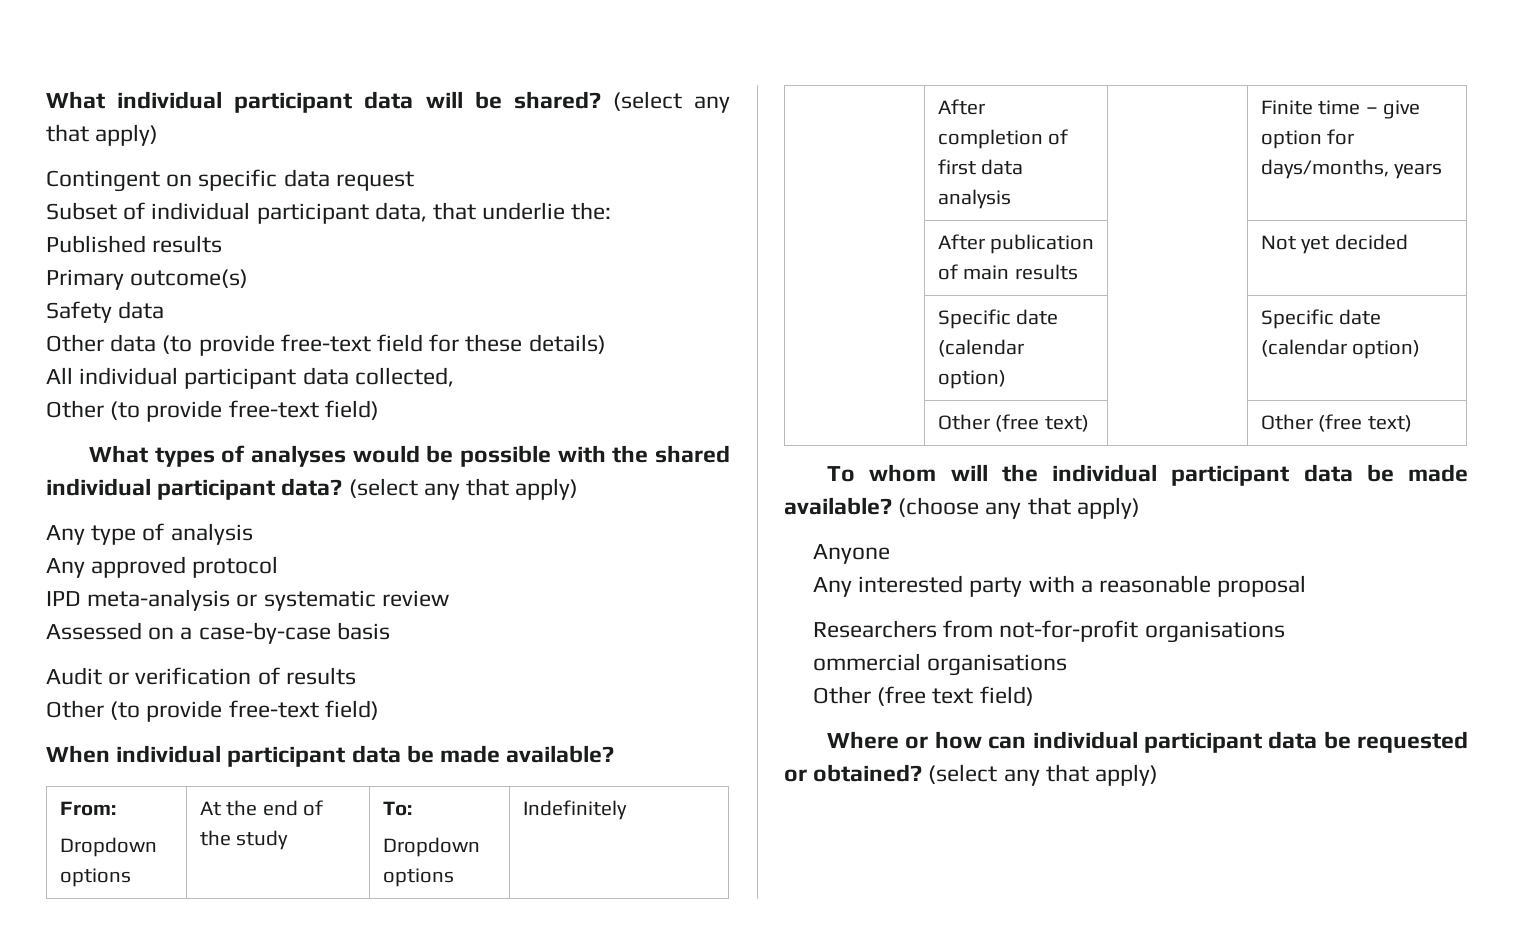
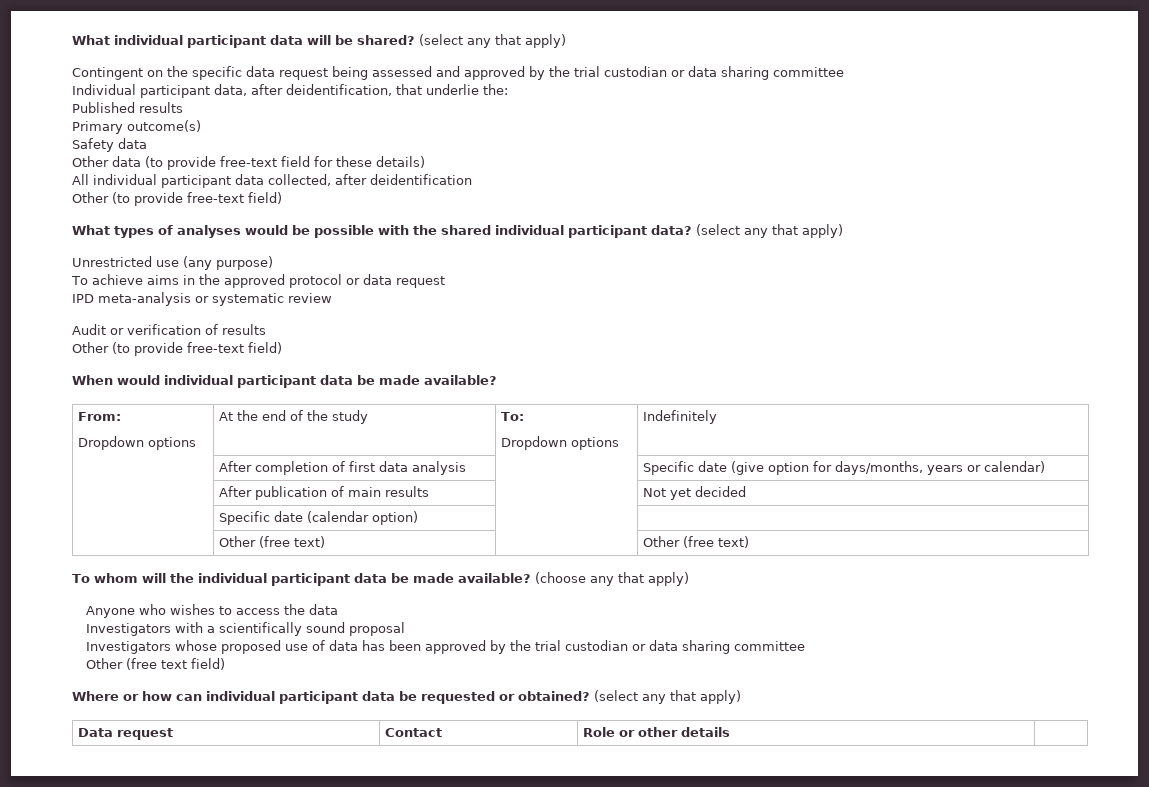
- Contingent on specific data request
- Subset of individual participant data, that underlie the:
+ Contingent on the specific data request being assessed and approved by the trial custodian or data sharing committee
+ Individual participant data, after deidentification, that underlie the:
- All individual participant data collected,
+ All individual participant data collected, after deidentification
- Any type of analysis
- Any approved protocol
+ Unrestricted use (any purpose)
+ To achieve aims in the approved protocol or data request
- Assessed on a case-by-case basis
- When individual participant data be made available?
+ When would individual participant data be made available?
- | After completion of first data analysis | | Finite time – give option for days/months, years
+ | After completion of first data analysis | | Specific date (give option for days/months, years or calendar)
- | Specific date (calendar option) | | Specific date (calendar option)
+ | Specific date (calendar option) | |
- Anyone
- Any interested party with a reasonable proposal
- Researchers from not-for-profit organisations
- ommercial organisations
+ Anyone who wishes to access the data
+ Investigators with a scientifically sound proposal
+ Investigators whose proposed use of data has been approved by the trial custodian or data sharing committee
+ Data request | Contact | Role or other details |

